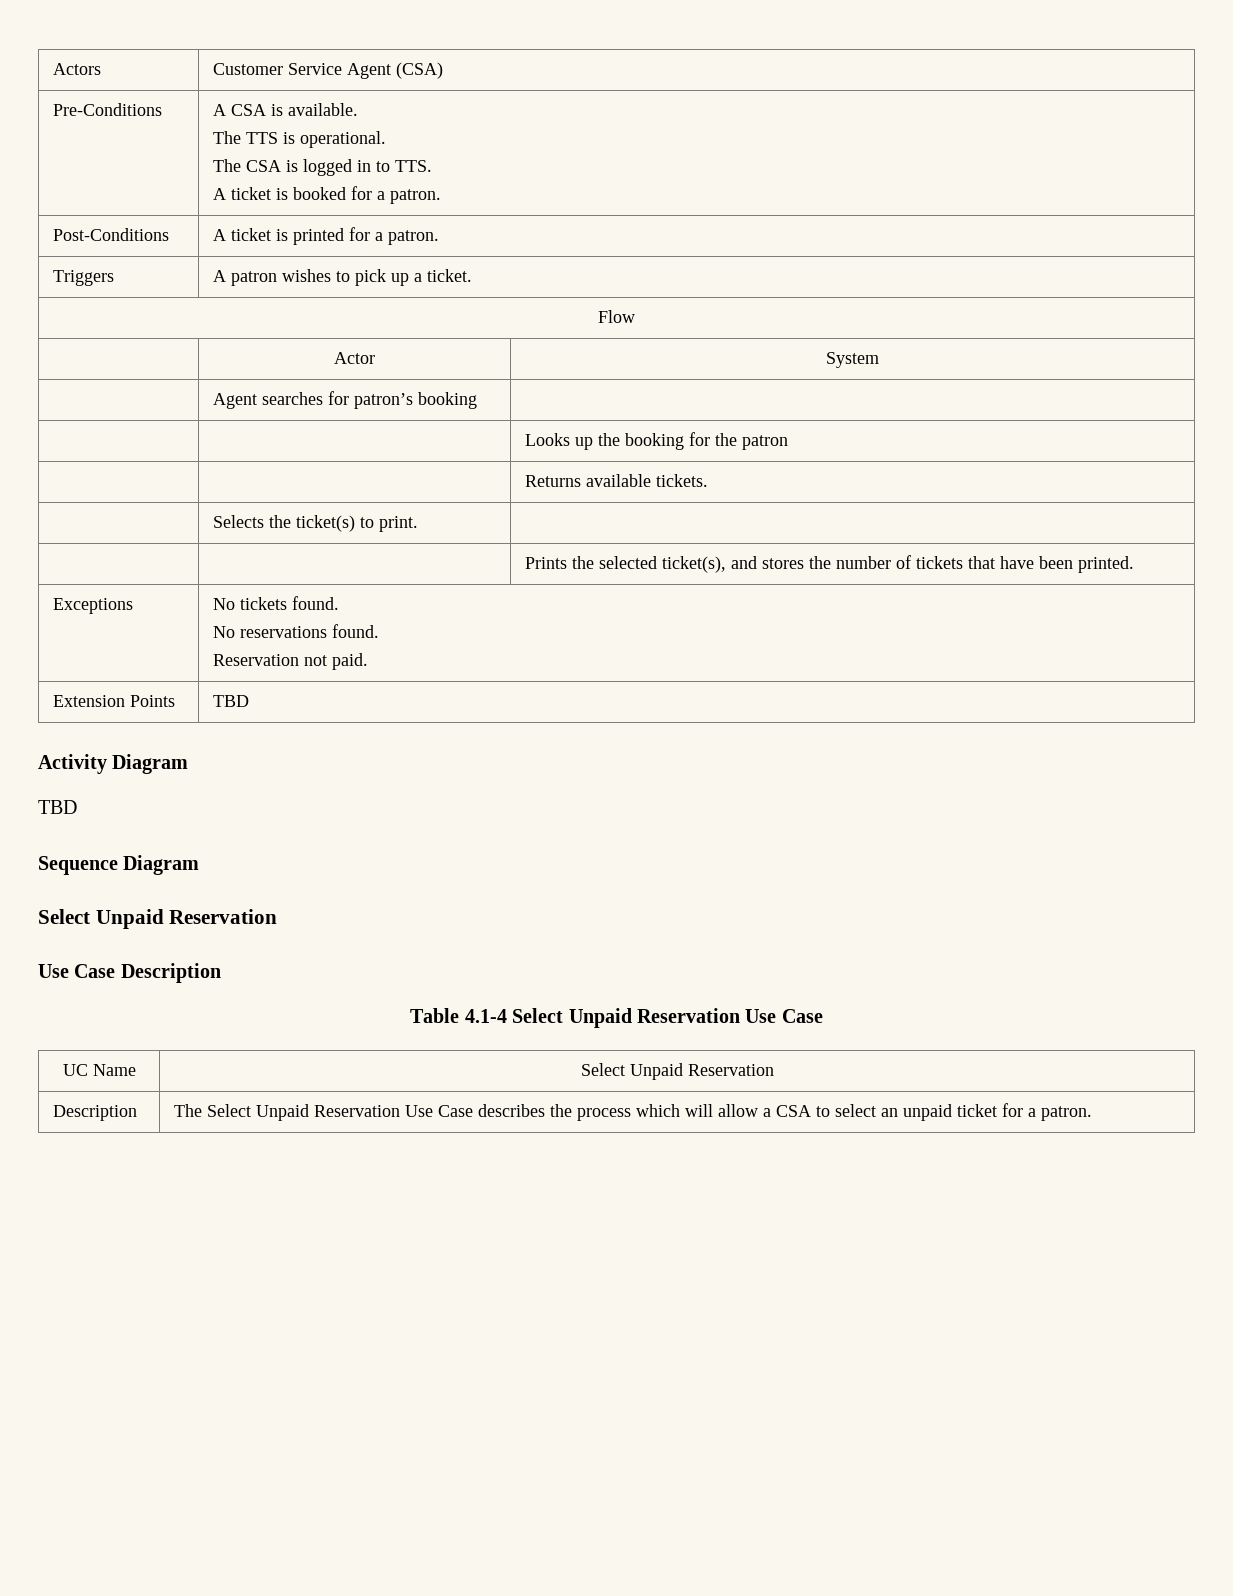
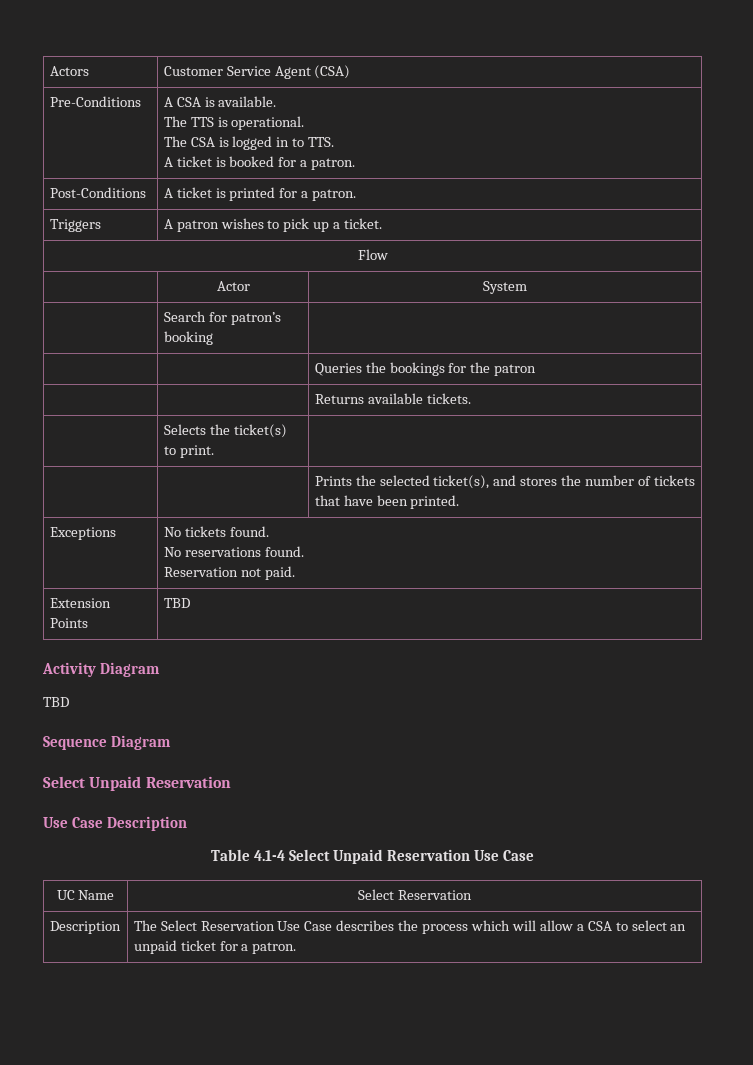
- | Agent searches for patron’s booking |
+ | Search for patron’s booking |
- | | Looks up the booking for the patron
+ | | Queries the bookings for the patron
- UC Name | Select Unpaid Reservation
+ UC Name | Select Reservation
- Description | The Select Unpaid Reservation Use Case describes the process which will allow a CSA to select an unpaid ticket for a patron.
+ Description | The Select Reservation Use Case describes the process which will allow a CSA to select an unpaid ticket for a patron.

